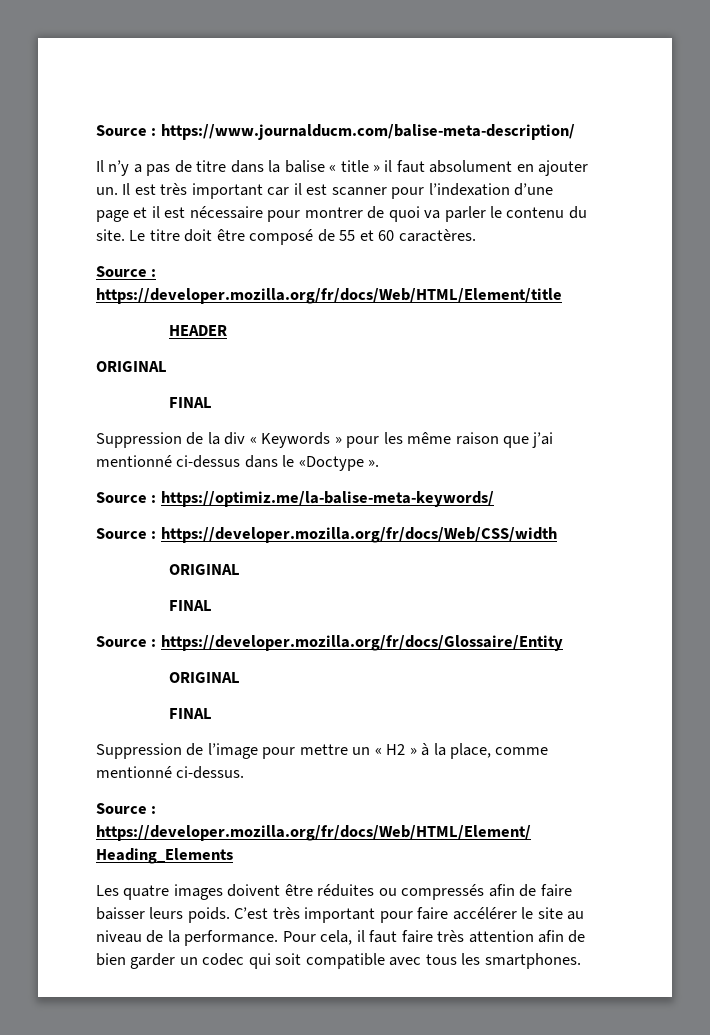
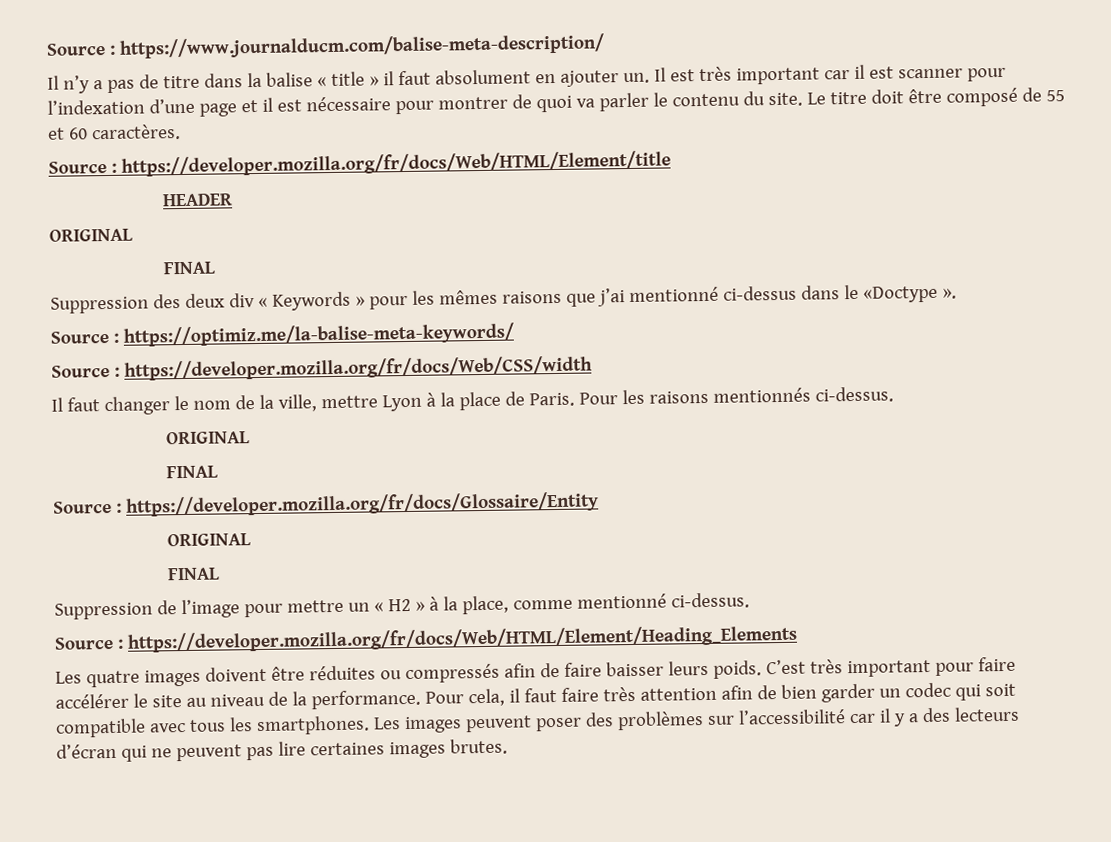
- Suppression de la div « Keywords » pour les même raison que j’ai mentionné ci-dessus dans le «Doctype ».
+ Suppression des deux div « Keywords » pour les mêmes raisons que j’ai mentionné ci-dessus dans le «Doctype ».
+ Il faut changer le nom de la ville, mettre Lyon à la place de Paris. Pour les raisons mentionnés ci-dessus.
+ Les images peuvent poser des problèmes sur l’accessibilité car il y a des lecteurs d’écran qui ne peuvent pas lire certaines images brutes.

